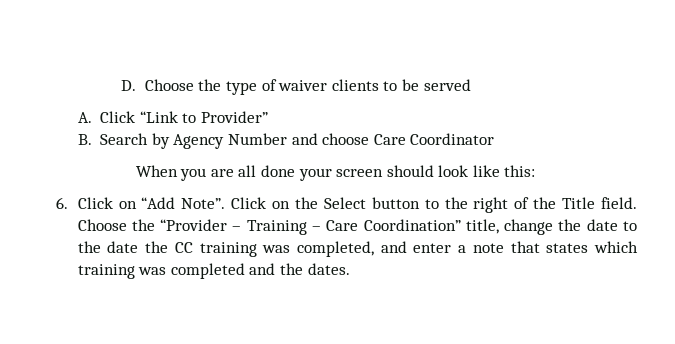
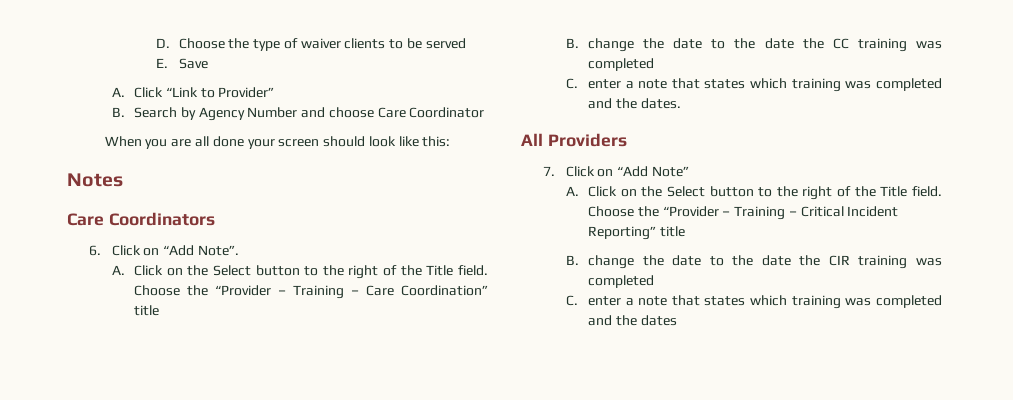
+ E. Save
+ Notes
+ Care Coordinators
- 6. Click on “Add Note”. Click on the Select button to the right of the Title field.
+ 6. Click on “Add Note”.
+ A. Click on the Select button to the right of the Title field.
- Choose the “Provider – Training – Care Coordination” title, change the date to the date the CC training was completed, and enter a note that states which training was completed and the dates.
+ Choose the “Provider – Training – Care Coordination” title
+ B. change the date to the date the CC training was completed
+ C. enter a note that states which training was completed and the dates.
+ All Providers
+ 7. Click on “Add Note”
+ A. Click on the Select button to the right of the Title field. Choose the “Provider – Training – Critical Incident Reporting” title
+ B. change the date to the date the CIR training was completed
+ C. enter a note that states which training was completed and the dates

